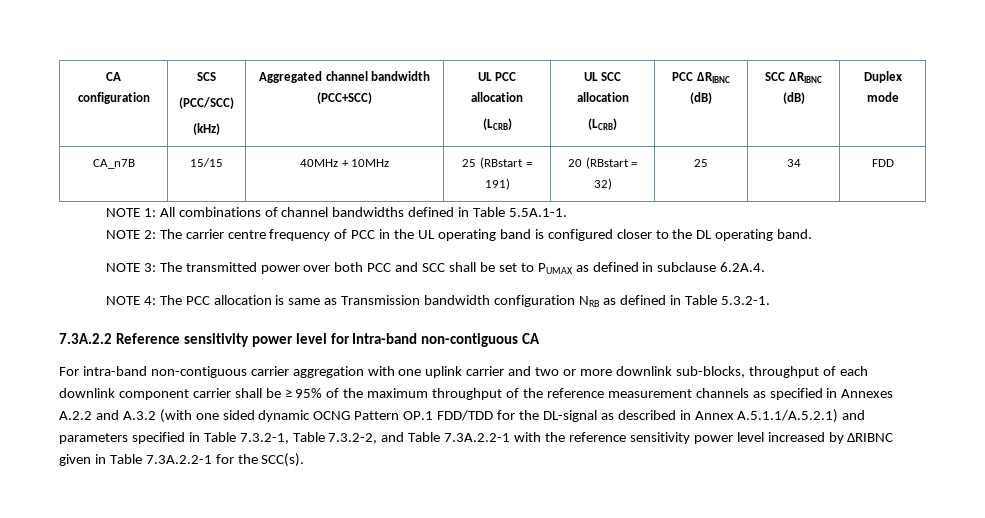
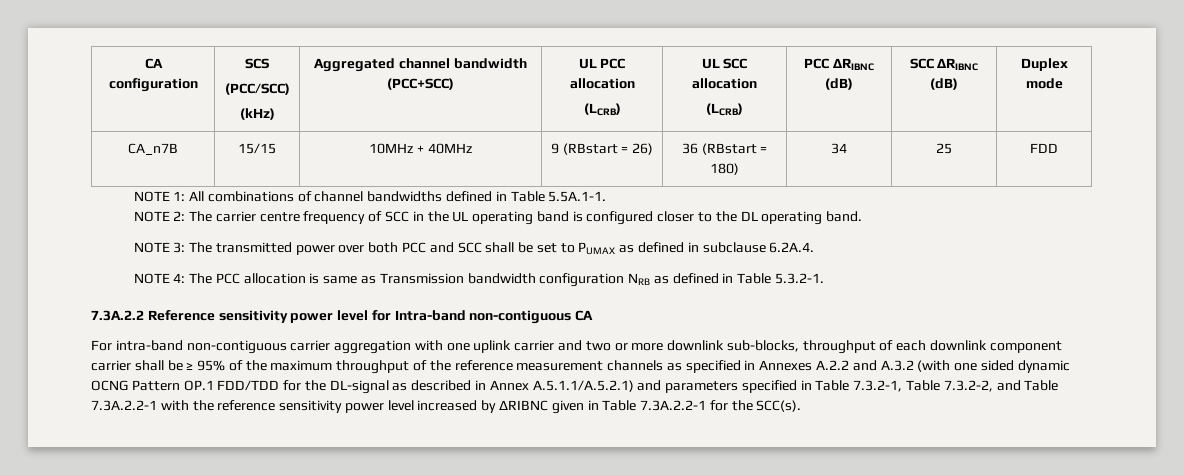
- CA_n7B | 15/15 | 40MHz + 10MHz | 25 (RBstart = 191) | 20 (RBstart = 32) | 25 | 34 | FDD
+ CA_n7B | 15/15 | 10MHz + 40MHz | 9 (RBstart = 26) | 36 (RBstart = 180) | 34 | 25 | FDD
- NOTE 2: The carrier centre frequency of PCC in the UL operating band is configured closer to the DL operating band.
+ NOTE 2: The carrier centre frequency of SCC in the UL operating band is configured closer to the DL operating band.

